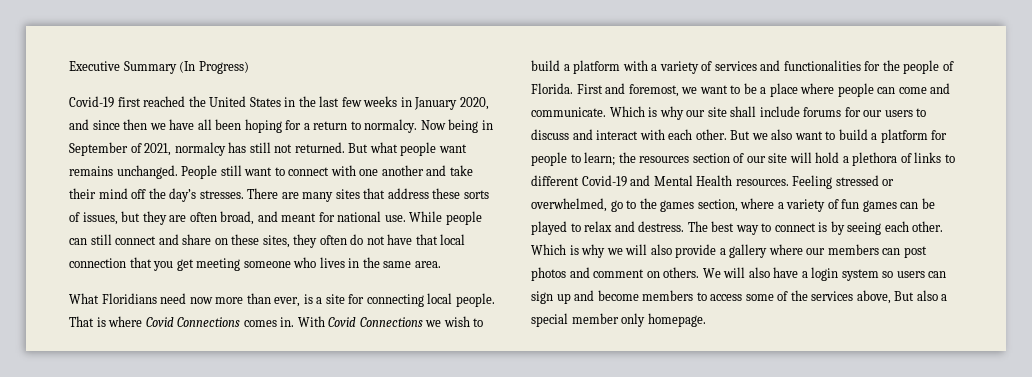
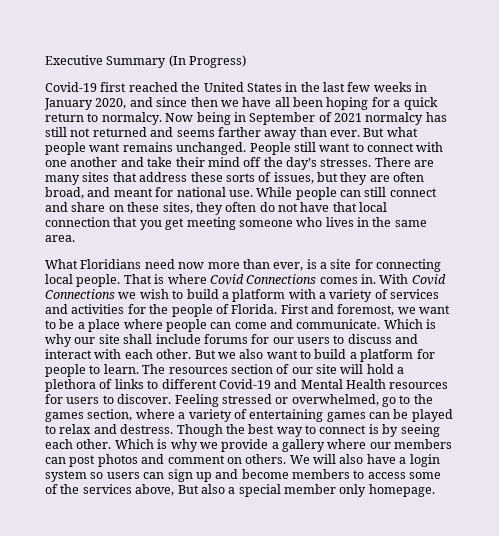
- Covid-19 first reached the United States in the last few weeks in January 2020, and since then we have all been hoping for a return to normalcy.
+ Covid-19 first reached the United States in the last few weeks in January 2020, and since then we have all been hoping for a quick return to normalcy.
- Now being in September of 2021, normalcy has still not returned.
+ Now being in September of 2021 normalcy has still not returned and seems farther away than ever.
- With Covid Connections we wish to build a platform with a variety of services and functionalities for the people of Florida.
+ With Covid Connections we wish to build a platform with a variety of services and activities for the people of Florida.
- But we also want to build a platform for people to learn; the resources section of our site will hold a plethora of links to different Covid-19 and Mental Health resources.
+ But we also want to build a platform for people to learn. The resources section of our site will hold a plethora of links to different Covid-19 and Mental Health resources for users to discover.
- Feeling stressed or overwhelmed, go to the games section, where a variety of fun games can be played to relax and destress.
+ Feeling stressed or overwhelmed, go to the games section, where a variety of entertaining games can be played to relax and destress.
- The best way to connect is by seeing each other.
+ Though the best way to connect is by seeing each other.
- Which is why we will also provide a gallery where our members can post photos and comment on others.
+ Which is why we provide a gallery where our members can post photos and comment on others.

